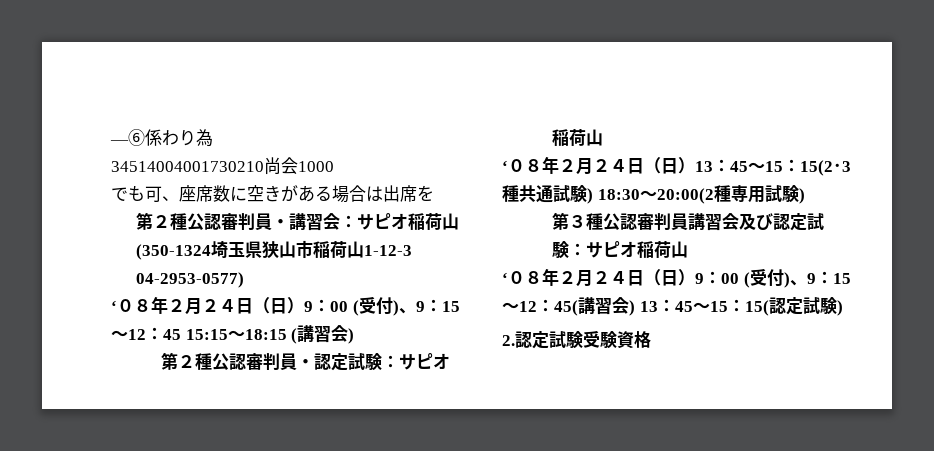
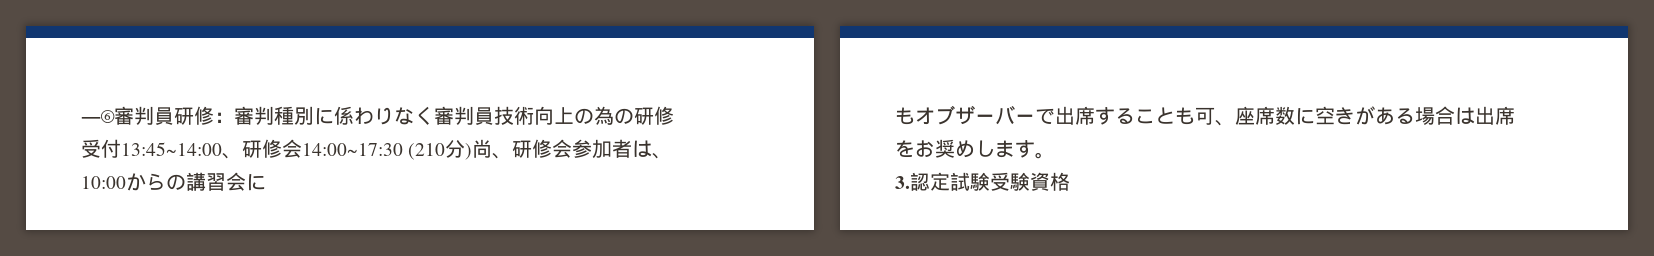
- ―⑥係わり為
- 34514004001730210尚会1000
- でも可、座席数に空きがある場合は出席を
- 第２種公認審判員・講習会：サピオ稲荷山(350-1324埼玉県狭山市稲荷山1-12-3 04-2953-0577)
- ‘０８年２月２４日（日）9：00 (受付)、9：15～12：45 15:15～18:15 (講習会)
- 第２種公認審判員・認定試験：サピオ稲荷山
- ‘０８年２月２４日（日）13：45～15：15(2･3種共通試験) 18:30～20:00(2種専用試験)
- 第３種公認審判員講習会及び認定試験：サピオ稲荷山
- ‘０８年２月２４日（日）9：00 (受付)、9：15～12：45(講習会) 13：45～15：15(認定試験)
- 2.認定試験受験資格
+ ―⑥審判員研修：審判種別に係わりなく審判員技術向上の為の研修
+ 受付13:45~14:00、研修会14:00~17:30 (210分)尚、研修会参加者は、10:00からの講習会に
+ もオブザーバーで出席することも可、座席数に空きがある場合は出席をお奨めします。
+ 3.認定試験受験資格

